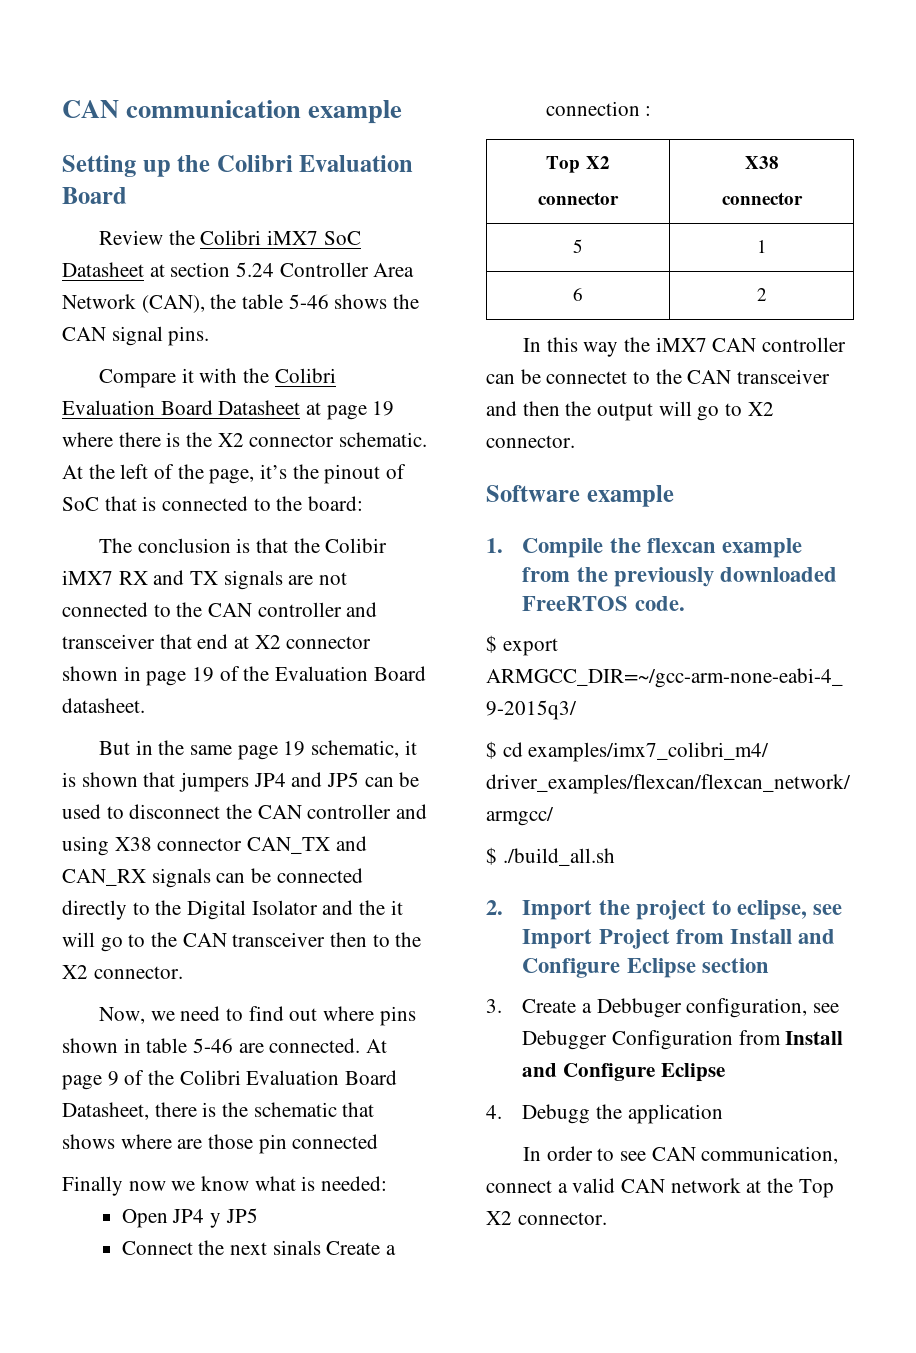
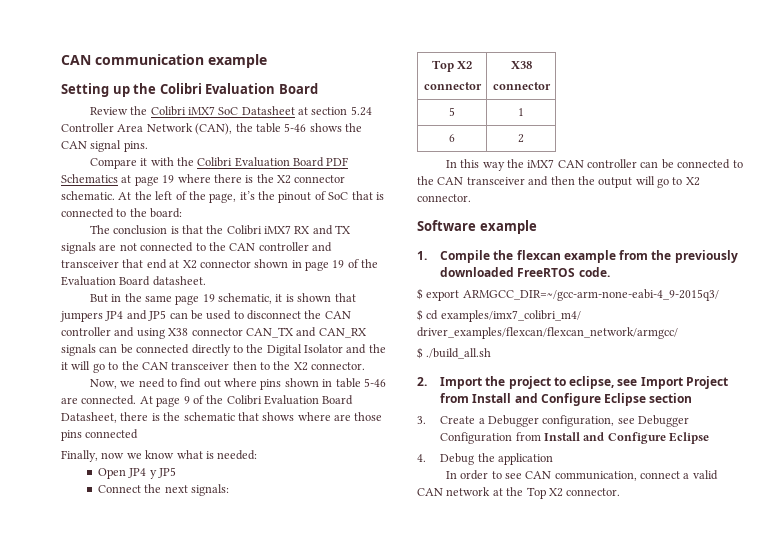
- Compare it with the Colibri Evaluation Board Datasheet at page 19 where there is the X2 connector schematic.
+ Compare it with the Colibri Evaluation Board PDF Schematics at page 19 where there is the X2 connector schematic.
- The conclusion is that the Colibir iMX7 RX and TX signals are not connected to the CAN controller and transceiver that end at X2 connector shown in page 19 of the Evaluation Board datasheet.
+ The conclusion is that the Colibri iMX7 RX and TX signals are not connected to the CAN controller and transceiver that end at X2 connector shown in page 19 of the Evaluation Board datasheet.
- At page 9 of the Colibri Evaluation Board Datasheet, there is the schematic that shows where are those pin connected
+ At page 9 of the Colibri Evaluation Board Datasheet, there is the schematic that shows where are those pins connected
- Finally now we know what is needed:
+ Finally, now we know what is needed:
- Connect the next sinals Create a connection :
+ Connect the next signals:
- In this way the iMX7 CAN controller can be connectet to the CAN transceiver and then the output will go to X2 connector.
+ In this way the iMX7 CAN controller can be connected to the CAN transceiver and then the output will go to X2 connector.
- 3. Create a Debbuger configuration, see Debugger Configuration from Install and Configure Eclipse
+ 3. Create a Debugger configuration, see Debugger Configuration from Install and Configure Eclipse
- 4. Debugg the application
+ 4. Debug the application

